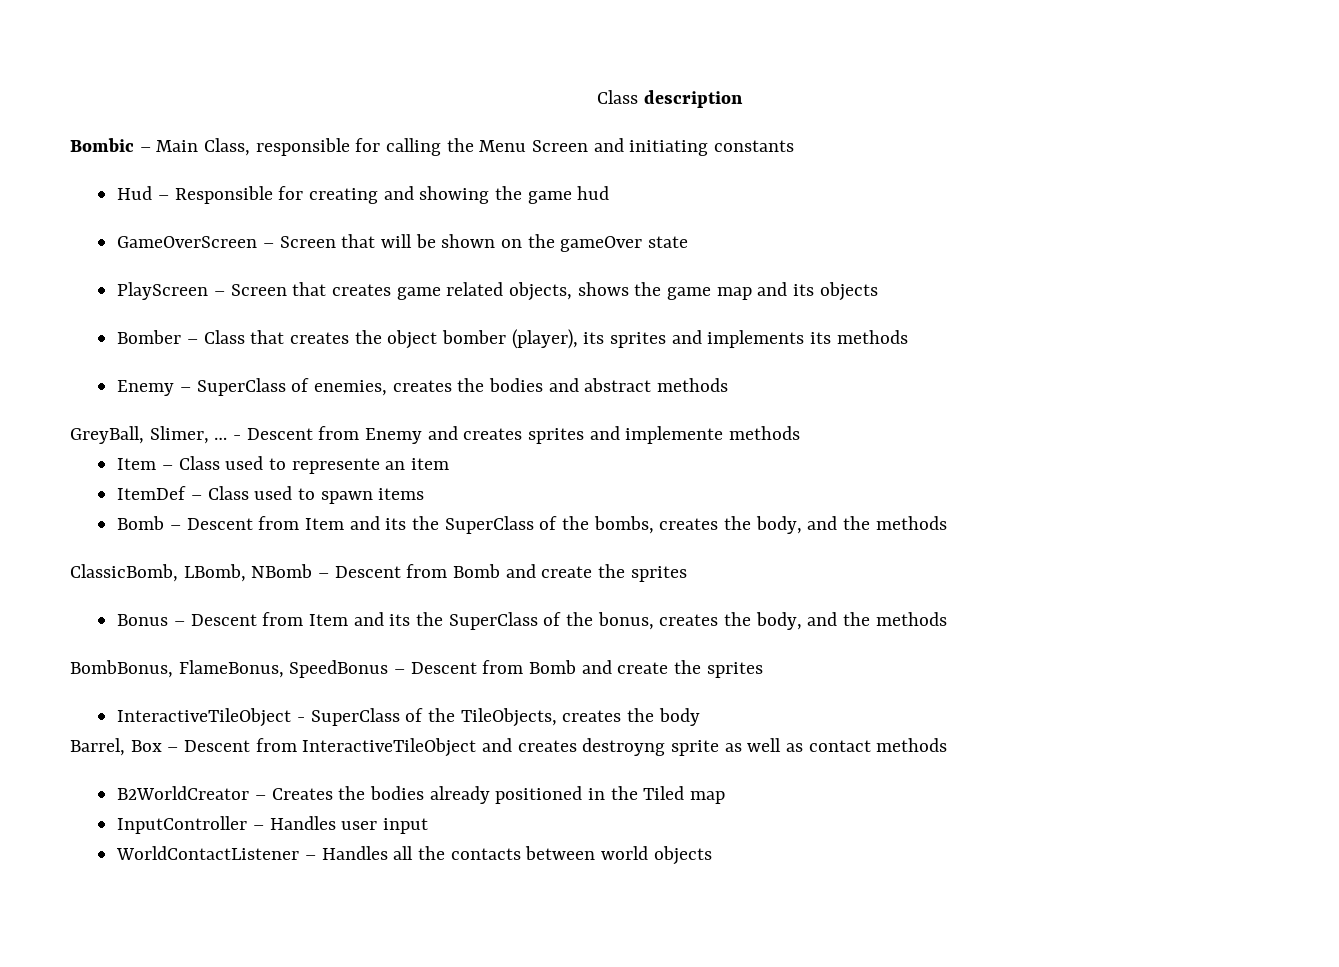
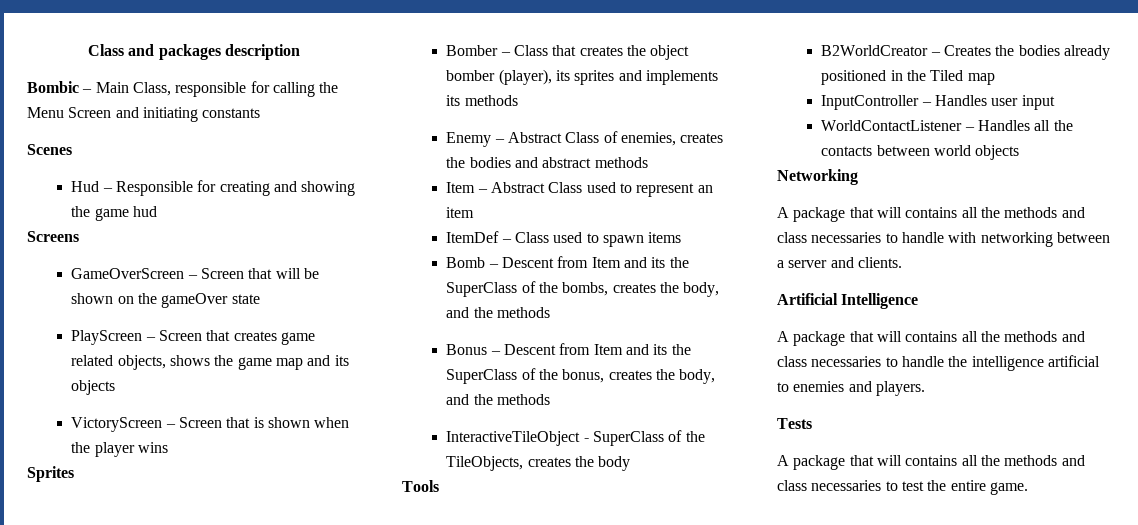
- Class description
+ Class and packages description
+ Scenes
+ Screens
+ VictoryScreen – Screen that is shown when the player wins
+ Sprites
- Enemy – SuperClass of enemies, creates the bodies and abstract methods
+ Enemy – Abstract Class of enemies, creates the bodies and abstract methods
- GreyBall, Slimer, … - Descent from Enemy and creates sprites and implemente methods
- Item – Class used to represente an item
+ Item – Abstract Class used to represent an item
- ClassicBomb, LBomb, NBomb – Descent from Bomb and create the sprites
- BombBonus, FlameBonus, SpeedBonus – Descent from Bomb and create the sprites
- Barrel, Box – Descent from InteractiveTileObject and creates destroyng sprite as well as contact methods
+ Tools
+ Networking
+ A package that will contains all the methods and class necessaries to handle with networking between a server and clients.
+ Artificial Intelligence
+ A package that will contains all the methods and class necessaries to handle the intelligence artificial to enemies and players.
+ Tests
+ A package that will contains all the methods and class necessaries to test the entire game.

